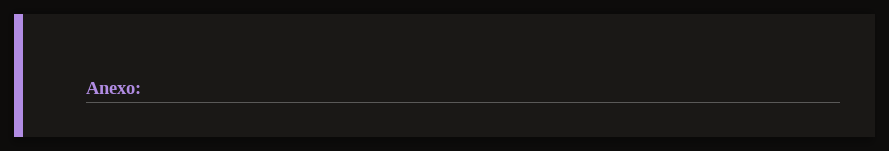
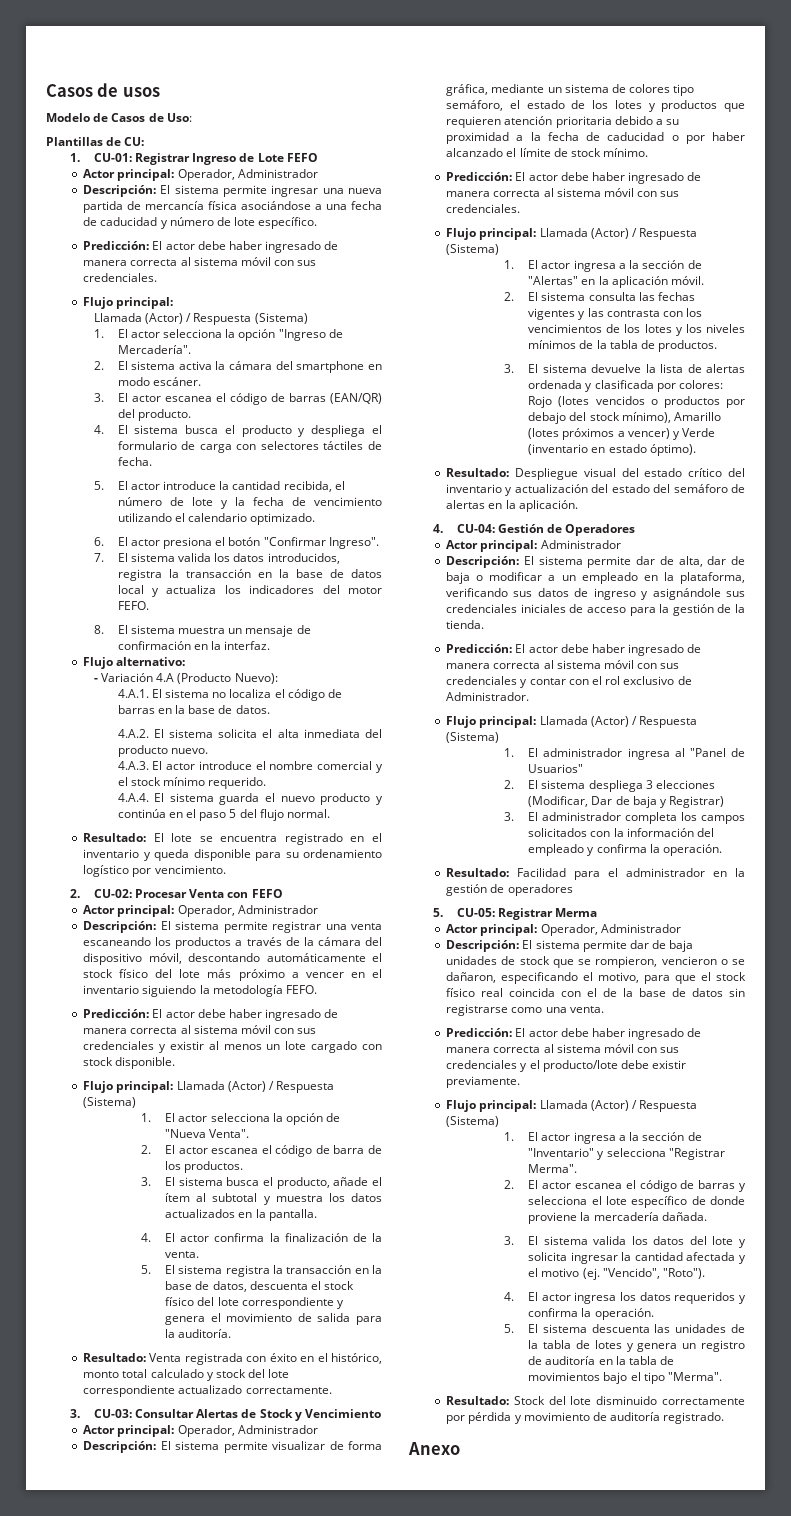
- Anexo:
+ Casos de usos
+ Modelo de Casos de Uso:
+ Plantillas de CU:
+ 1. CU-01: Registrar Ingreso de Lote FEFO
+ Actor principal: Operador, Administrador
+ Descripción: El sistema permite ingresar una nueva partida de mercancía física asociándose a una fecha de caducidad y número de lote específico.
+ Predicción: El actor debe haber ingresado de manera correcta al sistema móvil con sus credenciales.
+ Flujo principal:
+ Llamada (Actor) / Respuesta (Sistema)
+ 1. El actor selecciona la opción "Ingreso de Mercadería".
+ 2. El sistema activa la cámara del smartphone en modo escáner.
+ 3. El actor escanea el código de barras (EAN/QR) del producto.
+ 4. El sistema busca el producto y despliega el formulario de carga con selectores táctiles de fecha.
+ 5. El actor introduce la cantidad recibida, el número de lote y la fecha de vencimiento utilizando el calendario optimizado.
+ 6. El actor presiona el botón "Confirmar Ingreso".
+ 7. El sistema valida los datos introducidos, registra la transacción en la base de datos local y actualiza los indicadores del motor FEFO.
+ 8. El sistema muestra un mensaje de confirmación en la interfaz.
+ Flujo alternativo:
+ - Variación 4.A (Producto Nuevo):
+ 4.A.1. El sistema no localiza el código de barras en la base de datos.
+ 4.A.2. El sistema solicita el alta inmediata del producto nuevo.
+ 4.A.3. El actor introduce el nombre comercial y el stock mínimo requerido.
+ 4.A.4. El sistema guarda el nuevo producto y continúa en el paso 5 del flujo normal.
+ Resultado: El lote se encuentra registrado en el inventario y queda disponible para su ordenamiento logístico por vencimiento.
+ 2. CU-02: Procesar Venta con FEFO
+ Actor principal: Operador, Administrador
+ Descripción: El sistema permite registrar una venta escaneando los productos a través de la cámara del dispositivo móvil, descontando automáticamente el stock físico del lote más próximo a vencer en el inventario siguiendo la metodología FEFO.
+ Predicción: El actor debe haber ingresado de manera correcta al sistema móvil con sus credenciales y existir al menos un lote cargado con stock disponible.
+ Flujo principal: Llamada (Actor) / Respuesta (Sistema)
+ 1. El actor selecciona la opción de "Nueva Venta".
+ 2. El actor escanea el código de barra de los productos.
+ 3. El sistema busca el producto, añade el ítem al subtotal y muestra los datos actualizados en la pantalla.
+ 4. El actor confirma la finalización de la venta.
+ 5. El sistema registra la transacción en la base de datos, descuenta el stock físico del lote correspondiente y genera el movimiento de salida para la auditoría.
+ Resultado: Venta registrada con éxito en el histórico, monto total calculado y stock del lote correspondiente actualizado correctamente.
+ 3. CU-03: Consultar Alertas de Stock y Vencimiento
+ Actor principal: Operador, Administrador
+ Descripción: El sistema permite visualizar de forma gráfica, mediante un sistema de colores tipo semáforo, el estado de los lotes y productos que requieren atención prioritaria debido a su proximidad a la fecha de caducidad o por haber alcanzado el límite de stock mínimo.
+ Predicción: El actor debe haber ingresado de manera correcta al sistema móvil con sus credenciales.
+ Flujo principal: Llamada (Actor) / Respuesta (Sistema)
+ 1. El actor ingresa a la sección de "Alertas" en la aplicación móvil.
+ 2. El sistema consulta las fechas vigentes y las contrasta con los vencimientos de los lotes y los niveles mínimos de la tabla de productos.
+ 3. El sistema devuelve la lista de alertas ordenada y clasificada por colores: Rojo (lotes vencidos o productos por debajo del stock mínimo), Amarillo (lotes próximos a vencer) y Verde (inventario en estado óptimo).
+ Resultado: Despliegue visual del estado crítico del inventario y actualización del estado del semáforo de alertas en la aplicación.
+ 4. CU-04: Gestión de Operadores
+ Actor principal: Administrador
+ Descripción: El sistema permite dar de alta, dar de baja o modificar a un empleado en la plataforma, verificando sus datos de ingreso y asignándole sus credenciales iniciales de acceso para la gestión de la tienda.
+ Predicción: El actor debe haber ingresado de manera correcta al sistema móvil con sus credenciales y contar con el rol exclusivo de Administrador.
+ Flujo principal: Llamada (Actor) / Respuesta (Sistema)
+ 1. El administrador ingresa al "Panel de Usuarios"
+ 2. El sistema despliega 3 elecciones (Modificar, Dar de baja y Registrar)
+ 3. El administrador completa los campos solicitados con la información del empleado y confirma la operación.
+ Resultado: Facilidad para el administrador en la gestión de operadores
+ 5. CU-05: Registrar Merma
+ Actor principal: Operador, Administrador
+ Descripción: El sistema permite dar de baja unidades de stock que se rompieron, vencieron o se dañaron, especificando el motivo, para que el stock físico real coincida con el de la base de datos sin registrarse como una venta.
+ Predicción: El actor debe haber ingresado de manera correcta al sistema móvil con sus credenciales y el producto/lote debe existir previamente.
+ Flujo principal: Llamada (Actor) / Respuesta (Sistema)
+ 1. El actor ingresa a la sección de "Inventario" y selecciona "Registrar Merma".
+ 2. El actor escanea el código de barras y selecciona el lote específico de donde proviene la mercadería dañada.
+ 3. El sistema valida los datos del lote y solicita ingresar la cantidad afectada y el motivo (ej. "Vencido", "Roto").
+ 4. El actor ingresa los datos requeridos y confirma la operación.
+ 5. El sistema descuenta las unidades de la tabla de lotes y genera un registro de auditoría en la tabla de movimientos bajo el tipo "Merma".
+ Resultado: Stock del lote disminuido correctamente por pérdida y movimiento de auditoría registrado.
+ Anexo

